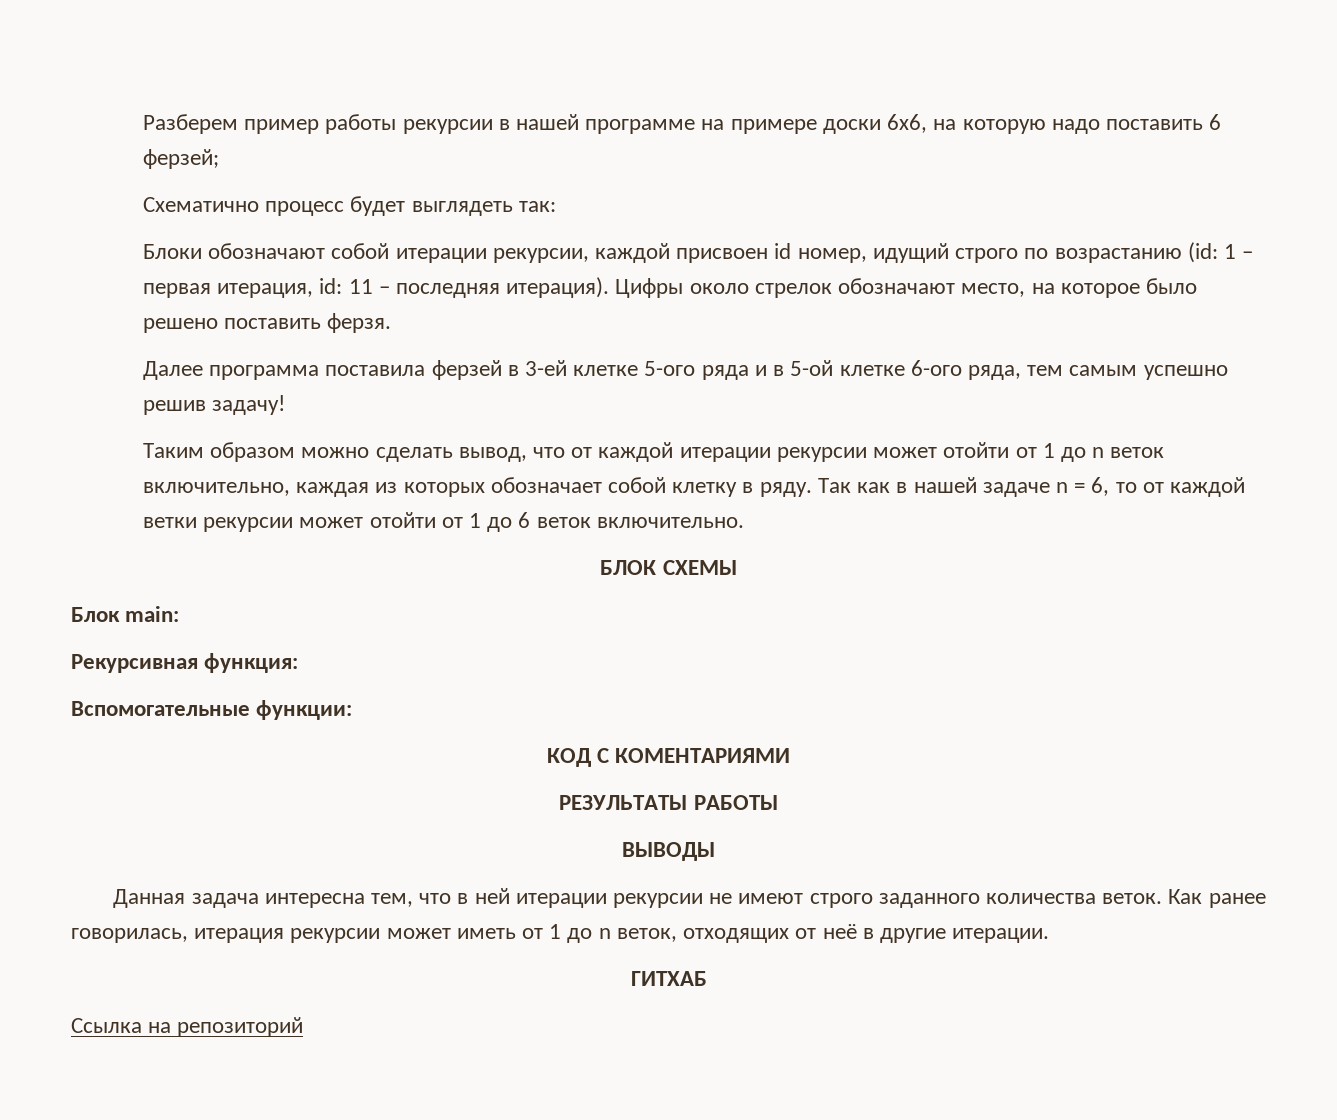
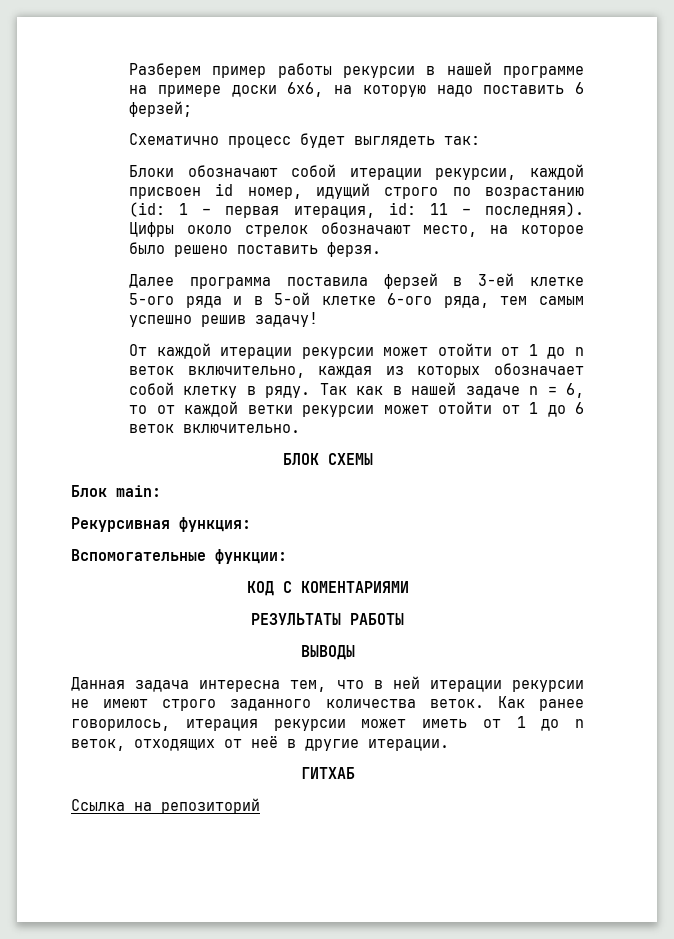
- Блоки обозначают собой итерации рекурсии, каждой присвоен id номер, идущий строго по возрастанию (id: 1 – первая итерация, id: 11 – последняя итерация).
+ Блоки обозначают собой итерации рекурсии, каждой присвоен id номер, идущий строго по возрастанию (id: 1 – первая итерация, id: 11 – последняя).
- Таким образом можно сделать вывод, что от каждой итерации рекурсии может отойти от 1 до n веток включительно, каждая из которых обозначает собой клетку в ряду.
+ От каждой итерации рекурсии может отойти от 1 до n веток включительно, каждая из которых обозначает собой клетку в ряду.
- Как ранее говорилась, итерация рекурсии может иметь от 1 до n веток, отходящих от неё в другие итерации.
+ Как ранее говорилось, итерация рекурсии может иметь от 1 до n веток, отходящих от неё в другие итерации.

